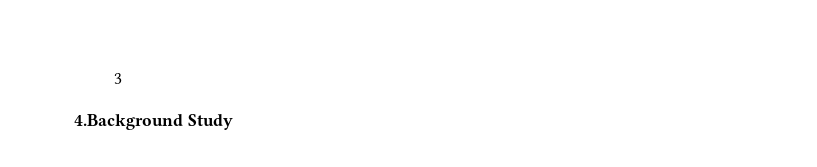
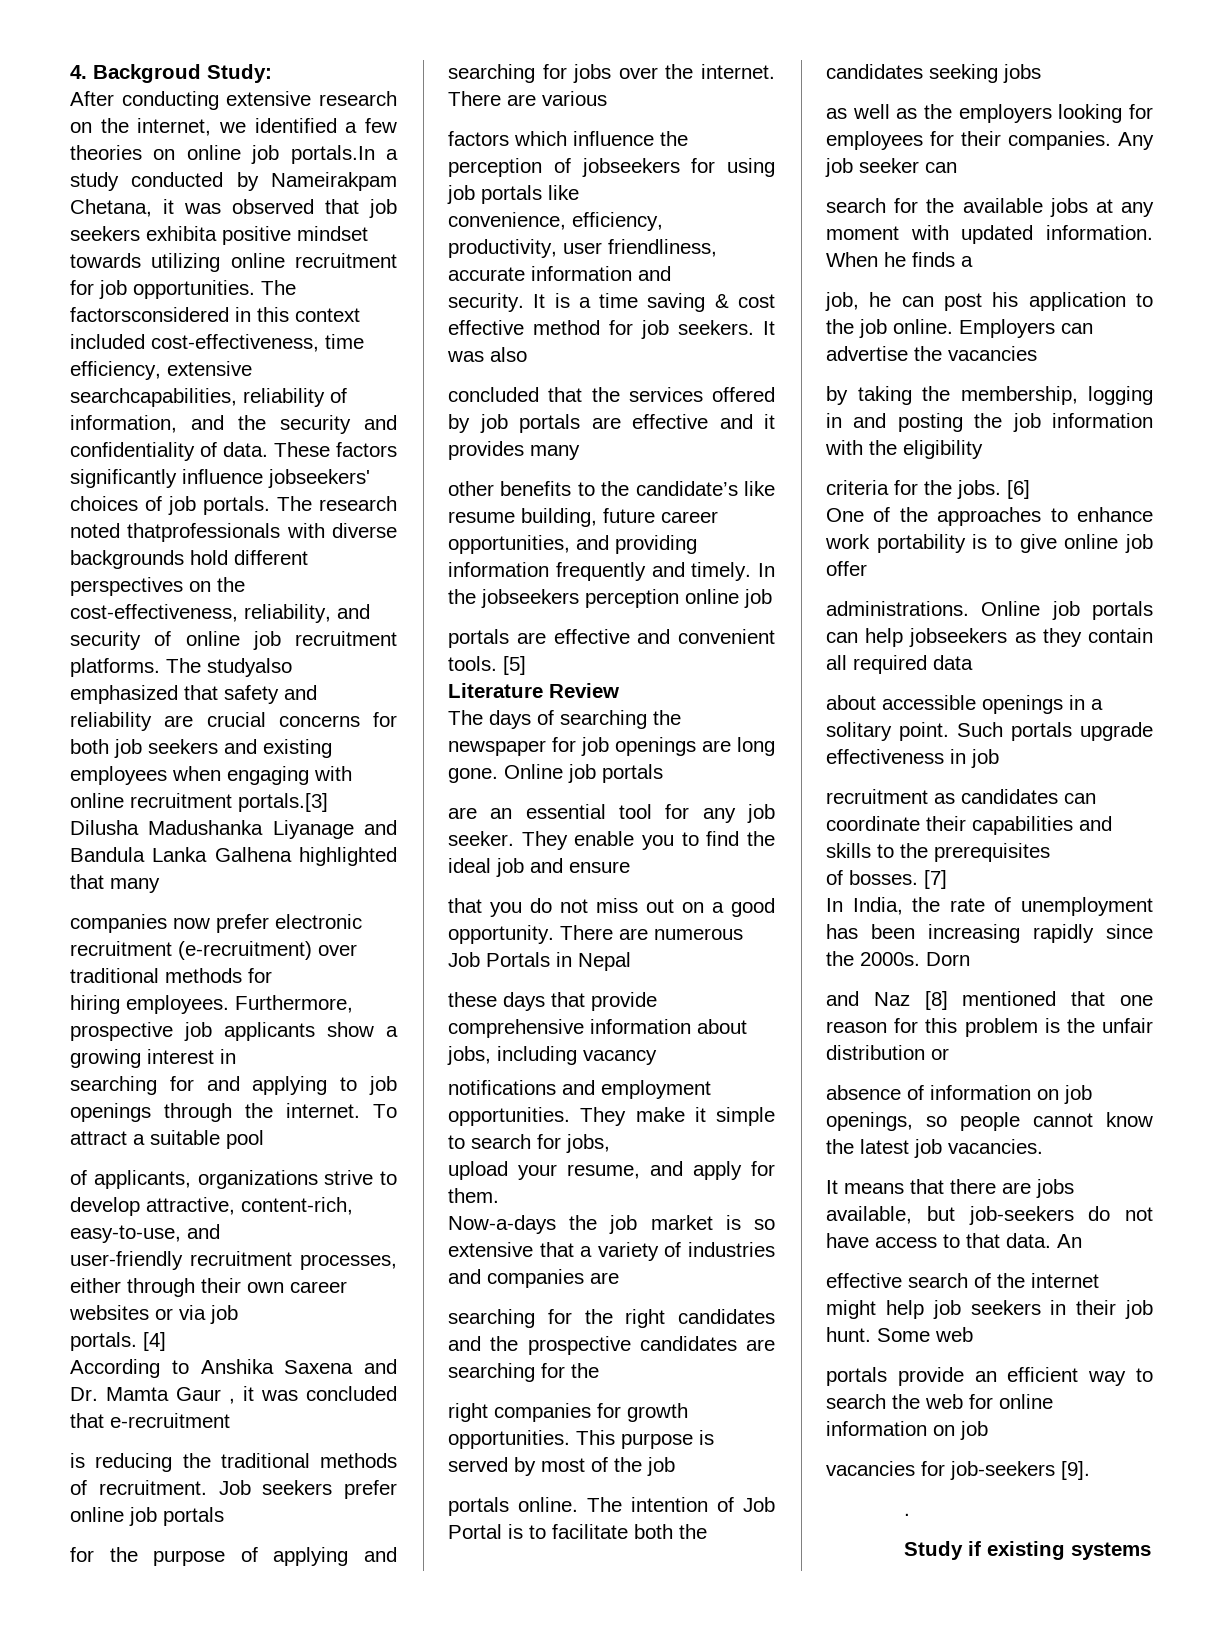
- 3
- 4.Background Study
+ 4. Backgroud Study:
+ After conducting extensive research on the internet, we identified a few theories on online job portals.In a study conducted by Nameirakpam Chetana, it was observed that job seekers exhibita positive mindset towards utilizing online recruitment for job opportunities. The factorsconsidered in this context included cost-effectiveness, time efficiency, extensive searchcapabilities, reliability of information, and the security and confidentiality of data. These factors significantly influence jobseekers' choices of job portals. The research noted thatprofessionals with diverse backgrounds hold different perspectives on the cost-effectiveness, reliability, and security of online job recruitment platforms. The studyalso emphasized that safety and reliability are crucial concerns for both job seekers and existing employees when engaging with online recruitment portals.[3] Dilusha Madushanka Liyanage and Bandula Lanka Galhena highlighted that many
+ companies now prefer electronic recruitment (e-recruitment) over traditional methods for
+ hiring employees. Furthermore, prospective job applicants show a growing interest in
+ searching for and applying to job openings through the internet. To attract a suitable pool
+ of applicants, organizations strive to develop attractive, content-rich, easy-to-use, and
+ user-friendly recruitment processes, either through their own career websites or via job
+ portals. [4]
+ According to Anshika Saxena and Dr. Mamta Gaur , it was concluded that e-recruitment
+ is reducing the traditional methods of recruitment. Job seekers prefer online job portals
+ for the purpose of applying and searching for jobs over the internet. There are various
+ factors which influence the perception of jobseekers for using job portals like
+ convenience, efficiency, productivity, user friendliness, accurate information and
+ security. It is a time saving & cost effective method for job seekers. It was also
+ concluded that the services offered by job portals are effective and it provides many
+ other benefits to the candidate’s like resume building, future career opportunities, and providing information frequently and timely. In the jobseekers perception online job
+ portals are effective and convenient tools. [5]
+ Literature Review
+ The days of searching the newspaper for job openings are long gone. Online job portals
+ are an essential tool for any job seeker. They enable you to find the ideal job and ensure
+ that you do not miss out on a good opportunity. There are numerous Job Portals in Nepal
+ these days that provide comprehensive information about jobs, including vacancy
+ notifications and employment opportunities. They make it simple to search for jobs,
+ upload your resume, and apply for them.
+ Now-a-days the job market is so extensive that a variety of industries and companies are
+ searching for the right candidates and the prospective candidates are searching for the
+ right companies for growth opportunities. This purpose is served by most of the job
+ portals online. The intention of Job Portal is to facilitate both the candidates seeking jobs
+ as well as the employers looking for employees for their companies. Any job seeker can
+ search for the available jobs at any moment with updated information. When he finds a
+ job, he can post his application to the job online. Employers can advertise the vacancies
+ by taking the membership, logging in and posting the job information with the eligibility
+ criteria for the jobs. [6]
+ One of the approaches to enhance work portability is to give online job offer
+ administrations. Online job portals can help jobseekers as they contain all required data
+ about accessible openings in a solitary point. Such portals upgrade effectiveness in job
+ recruitment as candidates can coordinate their capabilities and skills to the prerequisites
+ of bosses. [7]
+ In India, the rate of unemployment has been increasing rapidly since the 2000s. Dorn
+ and Naz [8] mentioned that one reason for this problem is the unfair distribution or
+ absence of information on job openings, so people cannot know the latest job vacancies.
+ It means that there are jobs available, but job-seekers do not have access to that data. An
+ effective search of the internet might help job seekers in their job hunt. Some web
+ portals provide an efficient way to search the web for online information on job
+ vacancies for job-seekers [9].
+ .
+ Study if existing systems

